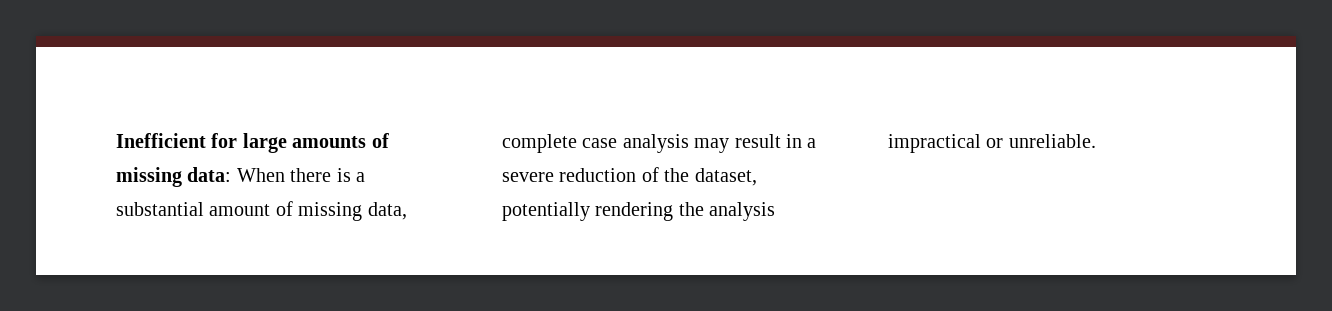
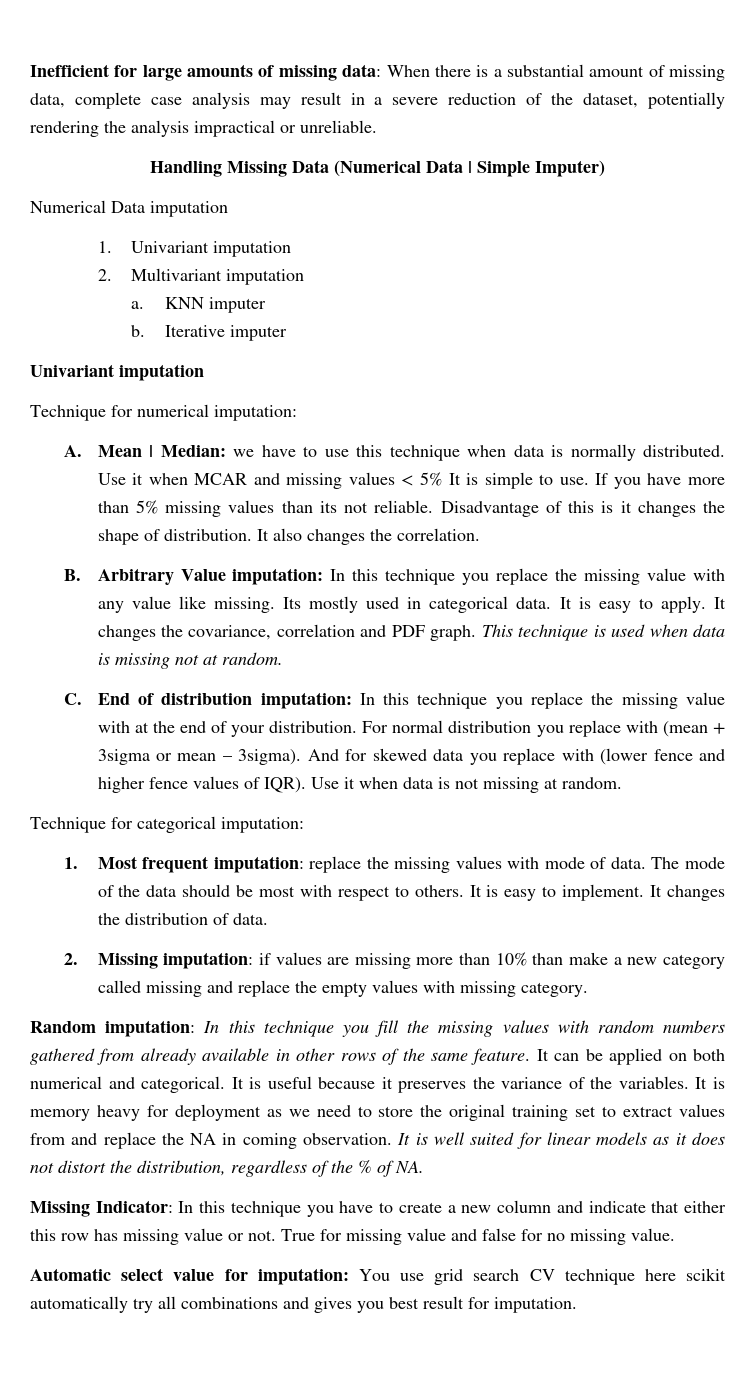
+ Handling Missing Data (Numerical Data | Simple Imputer)
+ Numerical Data imputation
+ 1. Univariant imputation
+ 2. Multivariant imputation
+ a. KNN imputer
+ b. Iterative imputer
+ Univariant imputation
+ Technique for numerical imputation:
+ A. Mean | Median: we have to use this technique when data is normally distributed. Use it when MCAR and missing values < 5% It is simple to use. If you have more than 5% missing values than its not reliable. Disadvantage of this is it changes the shape of distribution. It also changes the correlation.
+ B. Arbitrary Value imputation: In this technique you replace the missing value with any value like missing. Its mostly used in categorical data. It is easy to apply. It changes the covariance, correlation and PDF graph. This technique is used when data is missing not at random.
+ C. End of distribution imputation: In this technique you replace the missing value with at the end of your distribution. For normal distribution you replace with (mean + 3sigma or mean – 3sigma). And for skewed data you replace with (lower fence and higher fence values of IQR). Use it when data is not missing at random.
+ Technique for categorical imputation:
+ 1. Most frequent imputation: replace the missing values with mode of data. The mode of the data should be most with respect to others. It is easy to implement. It changes the distribution of data.
+ 2. Missing imputation: if values are missing more than 10% than make a new category called missing and replace the empty values with missing category.
+ Random imputation: In this technique you fill the missing values with random numbers gathered from already available in other rows of the same feature. It can be applied on both numerical and categorical. It is useful because it preserves the variance of the variables. It is memory heavy for deployment as we need to store the original training set to extract values from and replace the NA in coming observation. It is well suited for linear models as it does not distort the distribution, regardless of the % of NA.
+ Missing Indicator: In this technique you have to create a new column and indicate that either this row has missing value or not. True for missing value and false for no missing value.
+ Automatic select value for imputation: You use grid search CV technique here scikit automatically try all combinations and gives you best result for imputation.

